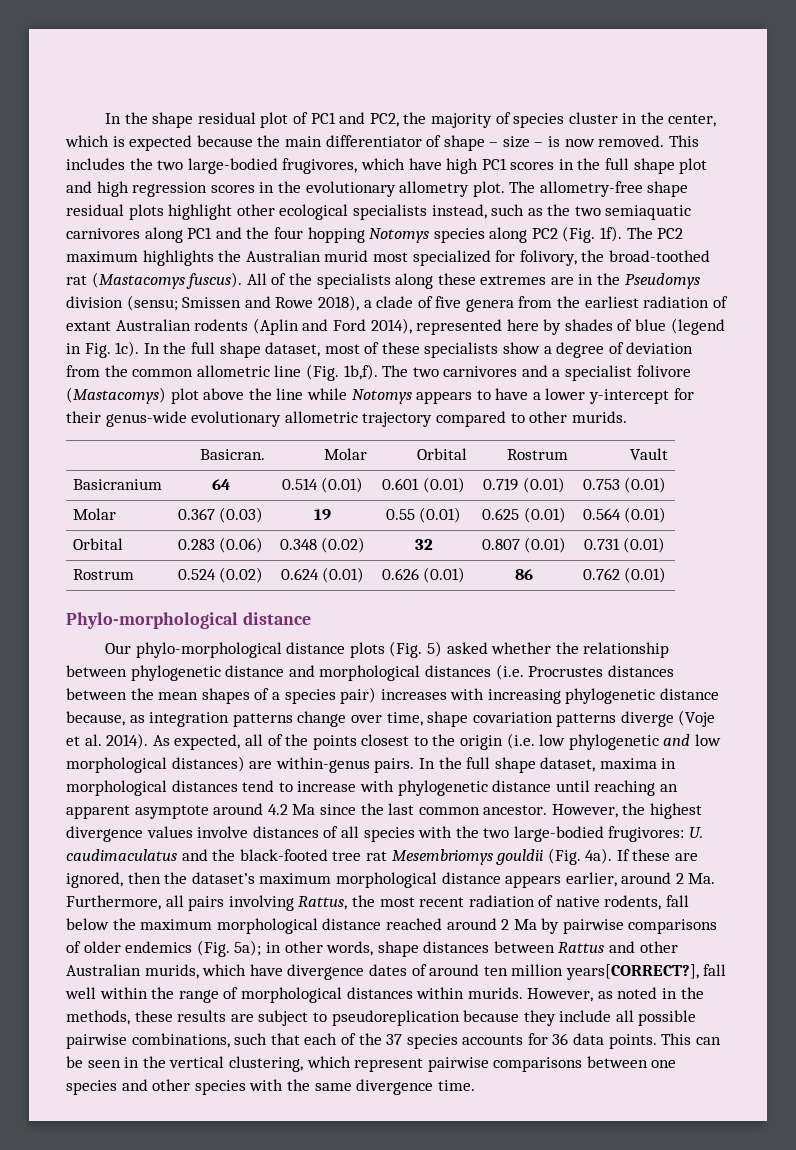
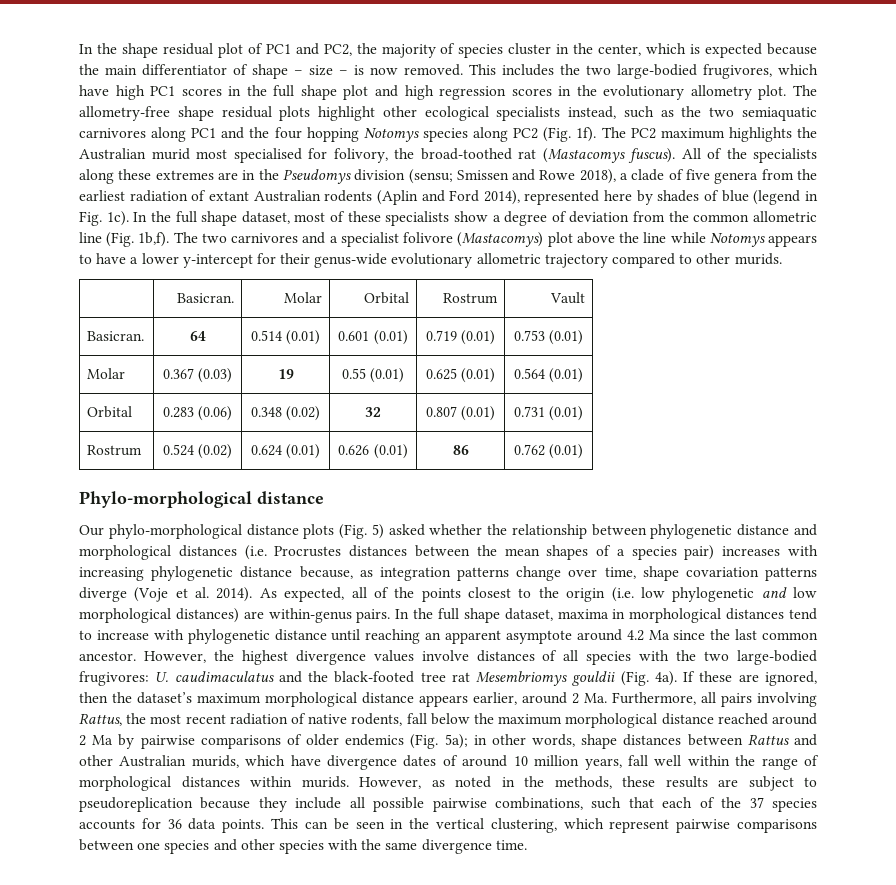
- The PC2 maximum highlights the Australian murid most specialized for folivory, the broad-toothed rat (Mastacomys fuscus).
+ The PC2 maximum highlights the Australian murid most specialised for folivory, the broad-toothed rat (Mastacomys fuscus).
- Basicranium | 64 | 0.514 (0.01) | 0.601 (0.01) | 0.719 (0.01) | 0.753 (0.01)
+ Basicran. | 64 | 0.514 (0.01) | 0.601 (0.01) | 0.719 (0.01) | 0.753 (0.01)
- in other words, shape distances between Rattus and other Australian murids, which have divergence dates of around ten million years[CORRECT?], fall well within the range of morphological distances within murids.
+ in other words, shape distances between Rattus and other Australian murids, which have divergence dates of around 10 million years, fall well within the range of morphological distances within murids.

